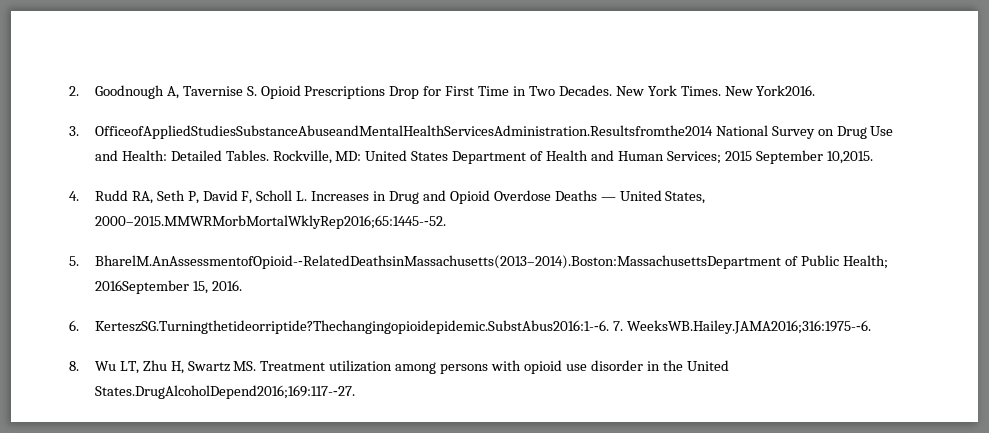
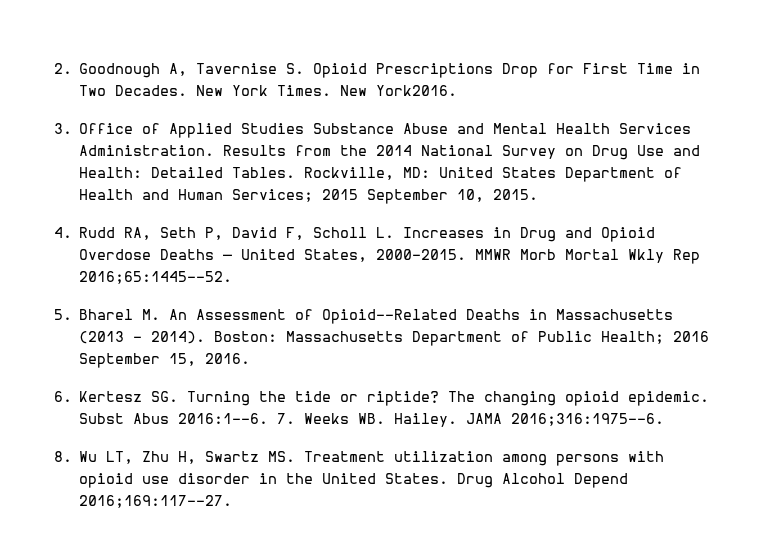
- 3. OfficeofAppliedStudiesSubstanceAbuseandMentalHealthServicesAdministration.Resultsfromthe2014 National Survey on Drug Use and Health: Detailed Tables.
+ 3. Office of Applied Studies Substance Abuse and Mental Health Services Administration. Results from the 2014 National Survey on Drug Use and Health: Detailed Tables.
- Rockville, MD: United States Department of Health and Human Services; 2015 September 10,2015.
+ Rockville, MD: United States Department of Health and Human Services; 2015 September 10, 2015.
- 4. Rudd RA, Seth P, David F, Scholl L. Increases in Drug and Opioid Overdose Deaths — United States, 2000–2015.MMWRMorbMortalWklyRep2016;65:1445-‐52.
- 5. BharelM.AnAssessmentofOpioid-‐RelatedDeathsinMassachusetts(2013–2014).Boston:MassachusettsDepartment of Public Health; 2016September 15, 2016.
+ 4. Rudd RA, Seth P, David F, Scholl L. Increases in Drug and Opioid Overdose Deaths — United States, 2000–2015. MMWR Morb Mortal Wkly Rep 2016;65:1445-‐52.
+ 5. Bharel M. An Assessment of Opioid-‐Related Deaths in Massachusetts (2013 – 2014). Boston: Massachusetts Department of Public Health; 2016 September 15, 2016.
- 6. KerteszSG.Turningthetideorriptide?Thechangingopioidepidemic.SubstAbus2016:1-‐6. 7. WeeksWB.Hailey.JAMA2016;316:1975-‐6.
+ 6. Kertesz SG. Turning the tide or riptide? The changing opioid epidemic. Subst Abus 2016:1-‐6. 7. Weeks WB. Hailey. JAMA 2016;316:1975-‐6.
- 8. Wu LT, Zhu H, Swartz MS. Treatment utilization among persons with opioid use disorder in the United States.DrugAlcoholDepend2016;169:117-‐27.
+ 8. Wu LT, Zhu H, Swartz MS. Treatment utilization among persons with opioid use disorder in the United States. Drug Alcohol Depend 2016;169:117-‐27.

